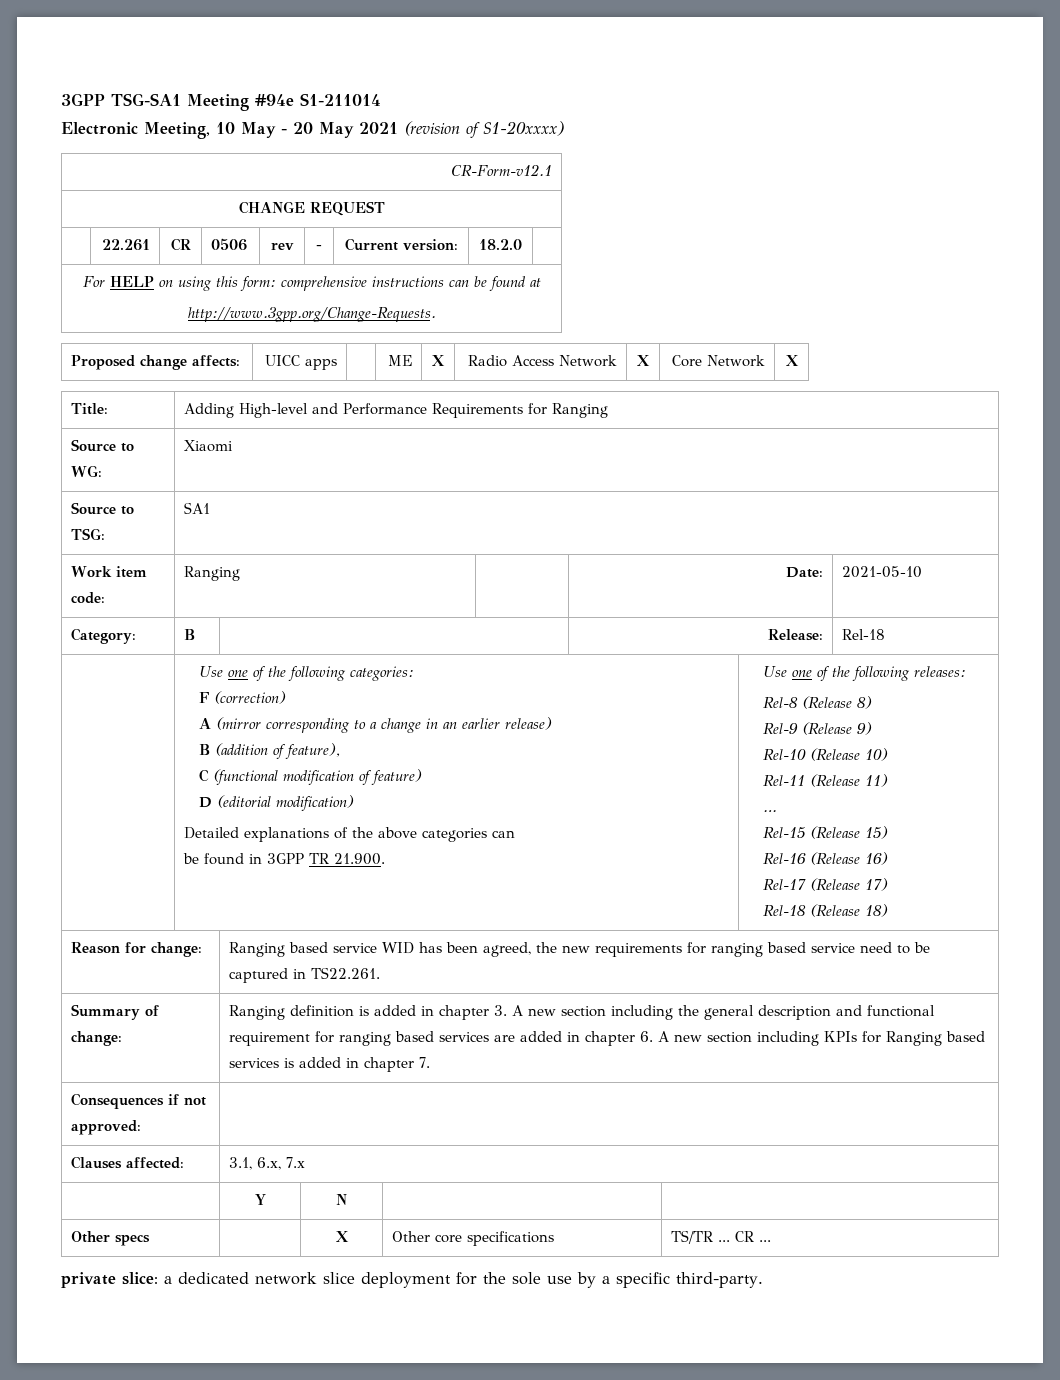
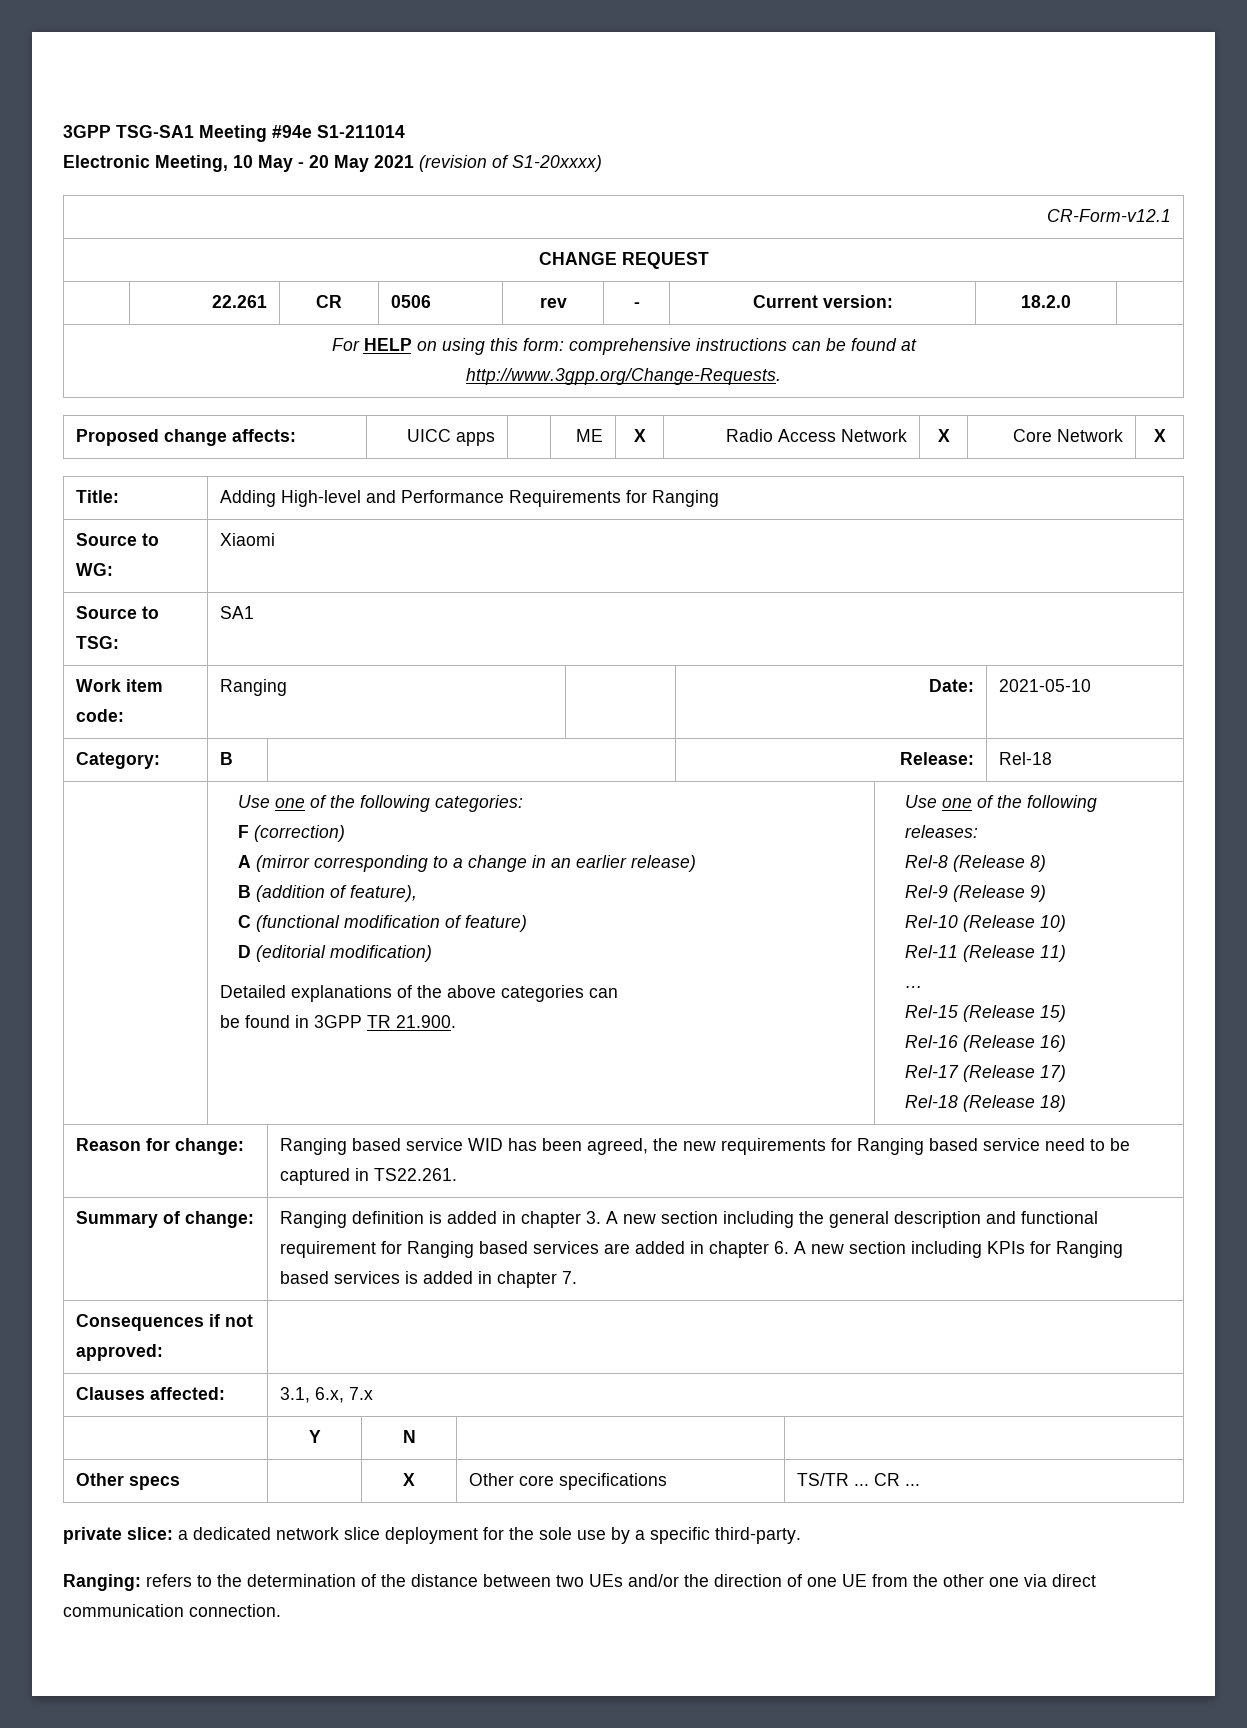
- Reason for change: | Ranging based service WID has been agreed, the new requirements for ranging based service need to be captured in TS22.261.
+ Reason for change: | Ranging based service WID has been agreed, the new requirements for Ranging based service need to be captured in TS22.261.
- Ranging definition is added in chapter 3. A new section including the general description and functional requirement for ranging based services are added in chapter 6. A new section including KPIs for Ranging based services is added in chapter 7.
+ Ranging definition is added in chapter 3. A new section including the general description and functional requirement for Ranging based services are added in chapter 6. A new section including KPIs for Ranging based services is added in chapter 7.
+ Ranging: refers to the determination of the distance between two UEs and/or the direction of one UE from the other one via direct communication connection.

